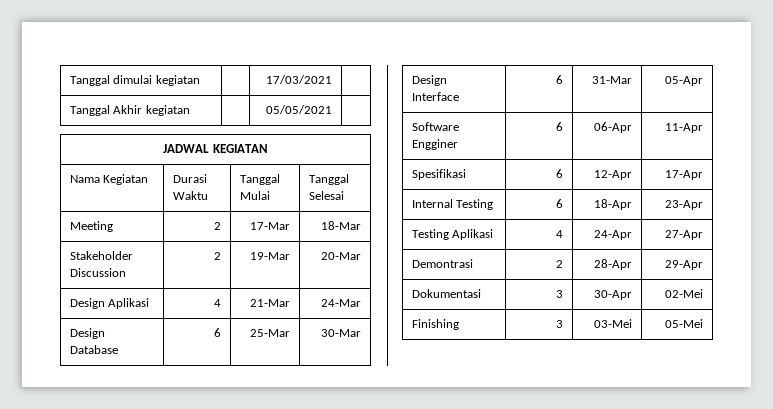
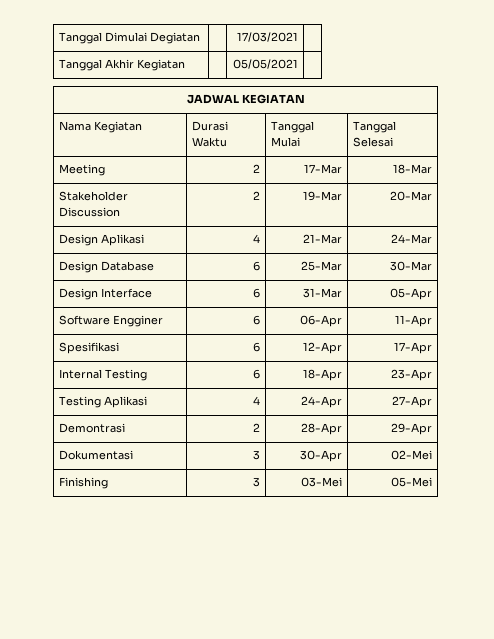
- Tanggal dimulai kegiatan | | 17/03/2021 |
+ Tanggal Dimulai Degiatan | | 17/03/2021 |
- Tanggal Akhir kegiatan | | 05/05/2021 |
+ Tanggal Akhir Kegiatan | | 05/05/2021 |

